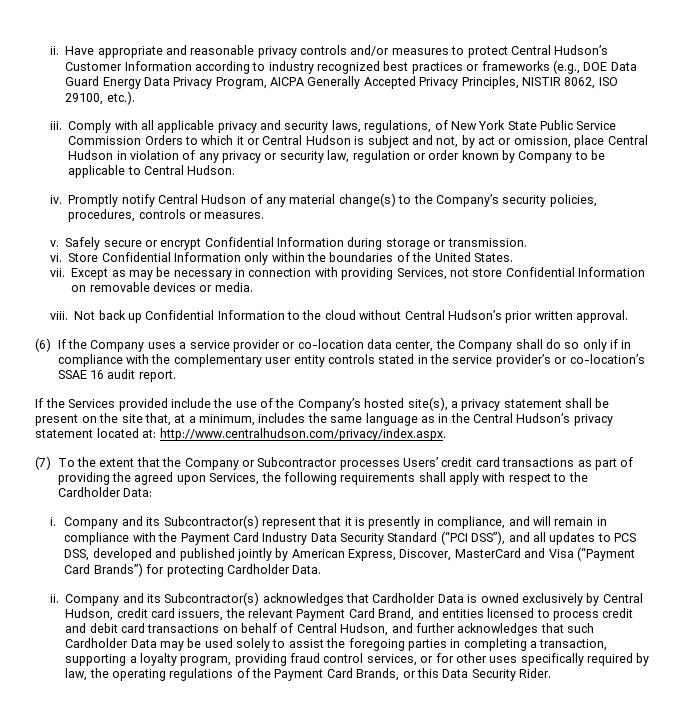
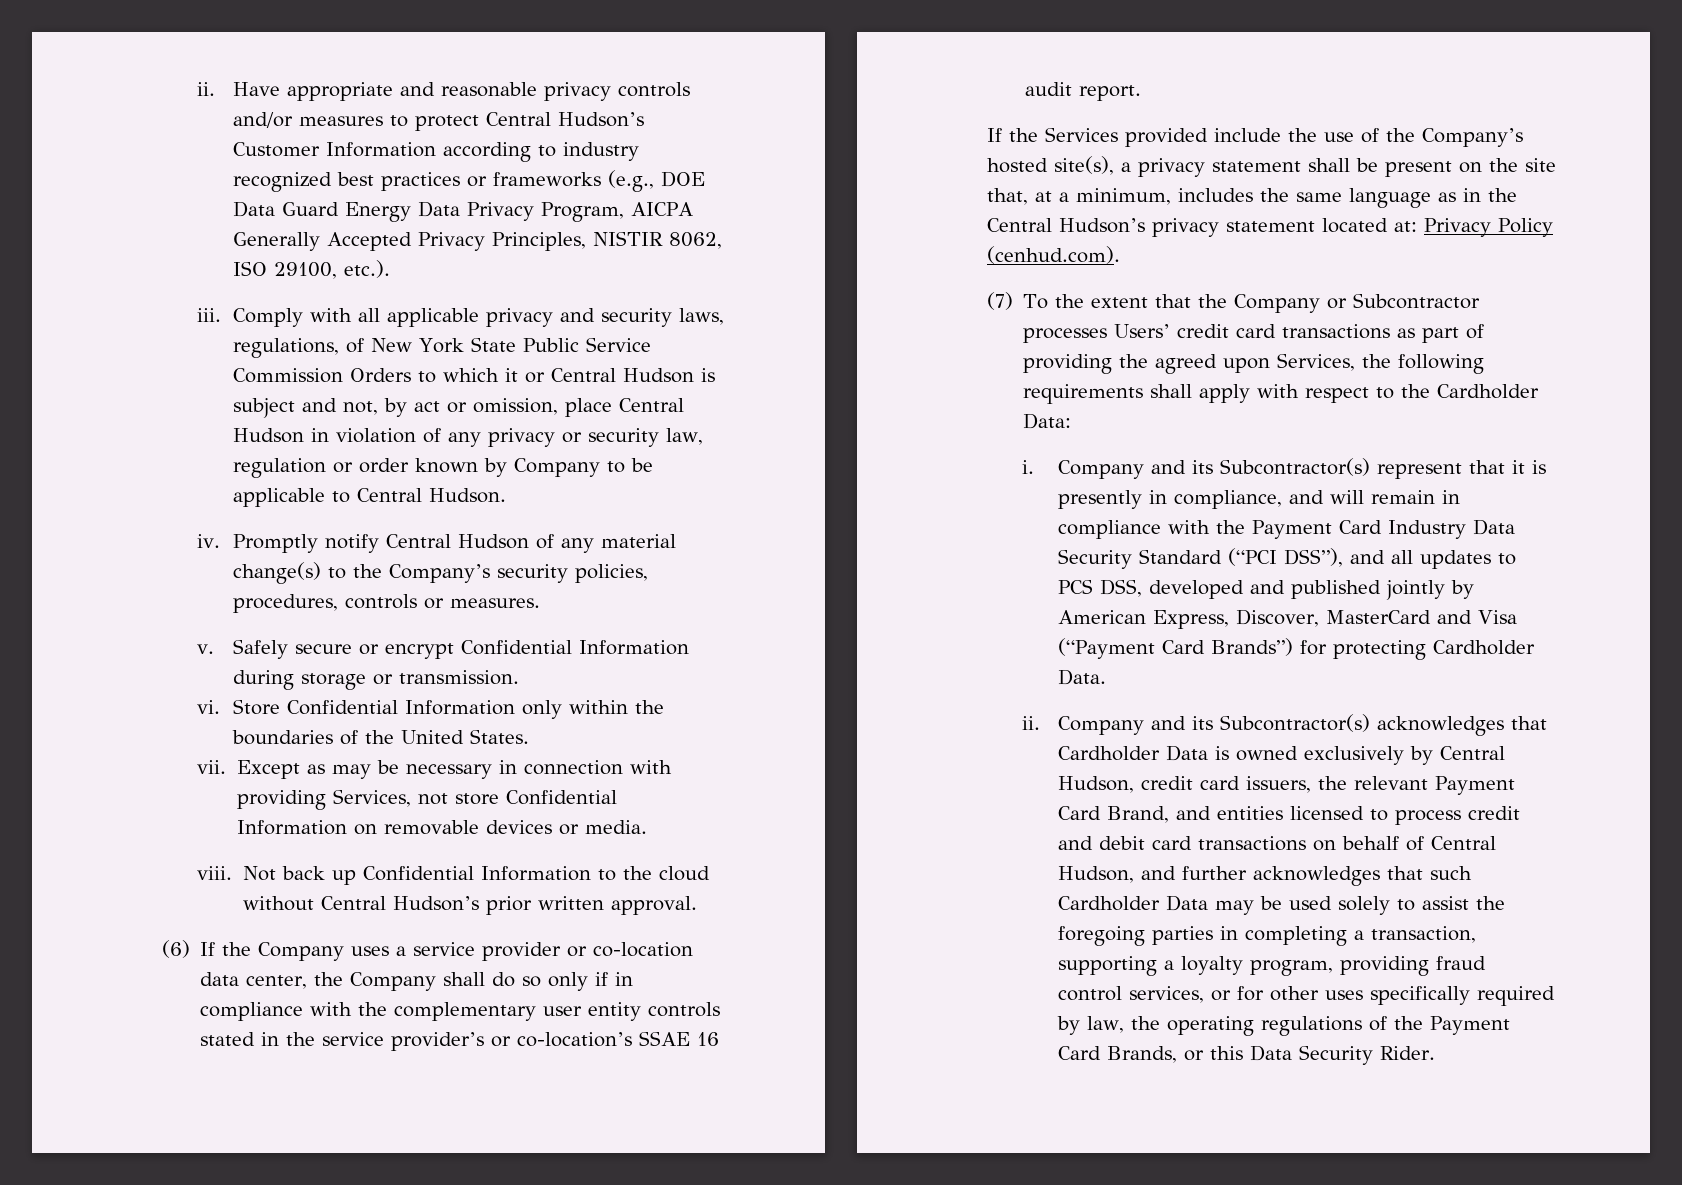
- If the Services provided include the use of the Company’s hosted site(s), a privacy statement shall be present on the site that, at a minimum, includes the same language as in the Central Hudson’s privacy statement located at: http://www.centralhudson.com/privacy/index.aspx.
+ If the Services provided include the use of the Company’s hosted site(s), a privacy statement shall be present on the site that, at a minimum, includes the same language as in the Central Hudson’s privacy statement located at: Privacy Policy (cenhud.com).

